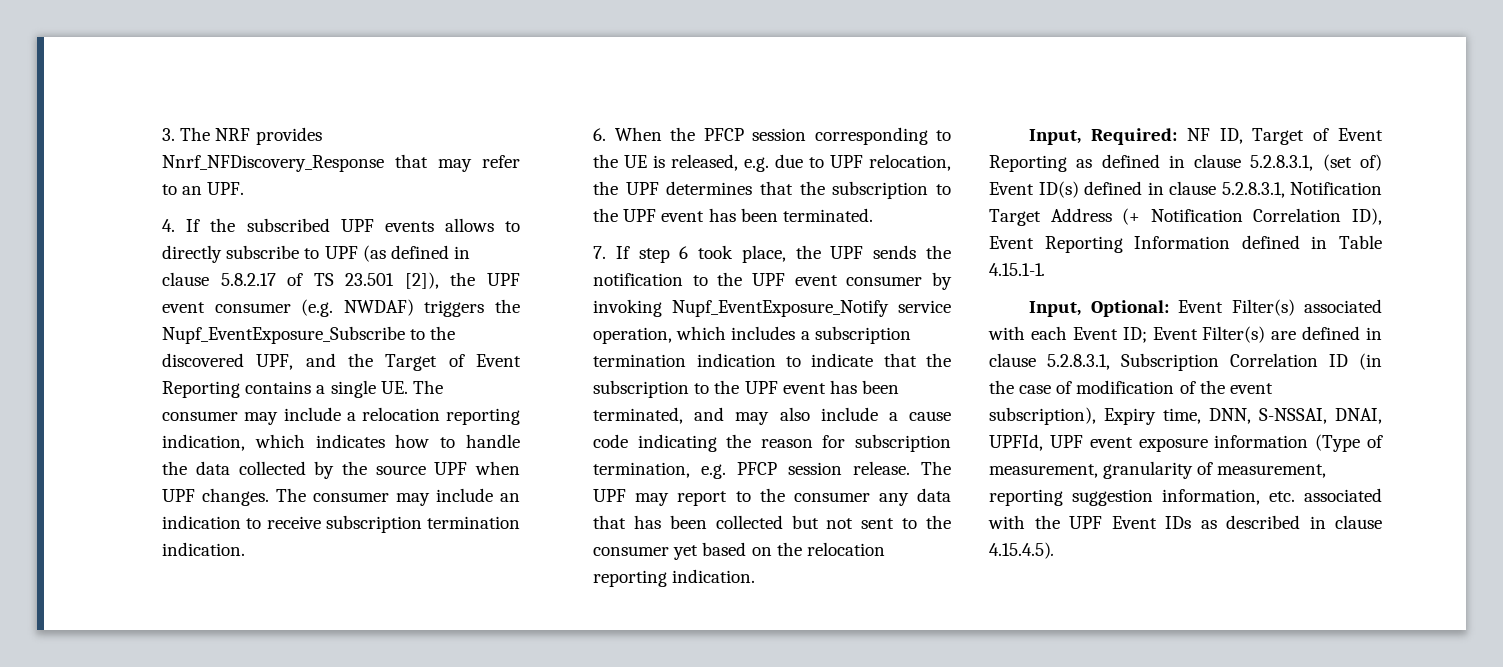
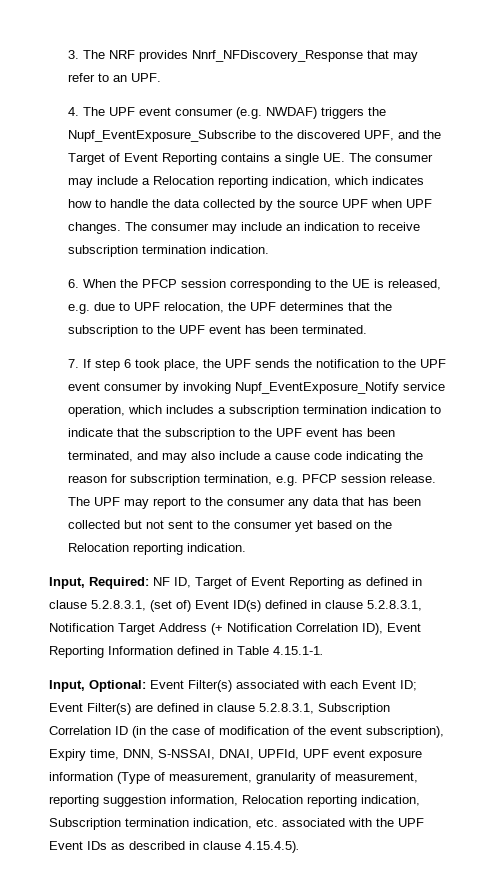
- 4. If the subscribed UPF events allows to directly subscribe to UPF (as defined in clause 5.8.2.17 of TS 23.501 [2]), the UPF event consumer (e.g. NWDAF) triggers the Nupf_EventExposure_Subscribe to the discovered UPF, and the Target of Event Reporting contains a single UE. The consumer may include a relocation reporting indication, which indicates how to handle the data collected by the source UPF when UPF changes.
+ 4. The UPF event consumer (e.g. NWDAF) triggers the Nupf_EventExposure_Subscribe to the discovered UPF, and the Target of Event Reporting contains a single UE. The consumer may include a Relocation reporting indication, which indicates how to handle the data collected by the source UPF when UPF changes.
- The UPF may report to the consumer any data that has been collected but not sent to the consumer yet based on the relocation reporting indication.
+ The UPF may report to the consumer any data that has been collected but not sent to the consumer yet based on the Relocation reporting indication.
- Input, Optional: Event Filter(s) associated with each Event ID; Event Filter(s) are defined in clause 5.2.8.3.1, Subscription Correlation ID (in the case of modification of the event subscription), Expiry time, DNN, S-NSSAI, DNAI, UPFId, UPF event exposure information (Type of measurement, granularity of measurement, reporting suggestion information, etc. associated with the UPF Event IDs as described in clause 4.15.4.5).
+ Input, Optional: Event Filter(s) associated with each Event ID; Event Filter(s) are defined in clause 5.2.8.3.1, Subscription Correlation ID (in the case of modification of the event subscription), Expiry time, DNN, S-NSSAI, DNAI, UPFId, UPF event exposure information (Type of measurement, granularity of measurement, reporting suggestion information, Relocation reporting indication, Subscription termination indication, etc. associated with the UPF Event IDs as described in clause 4.15.4.5).

